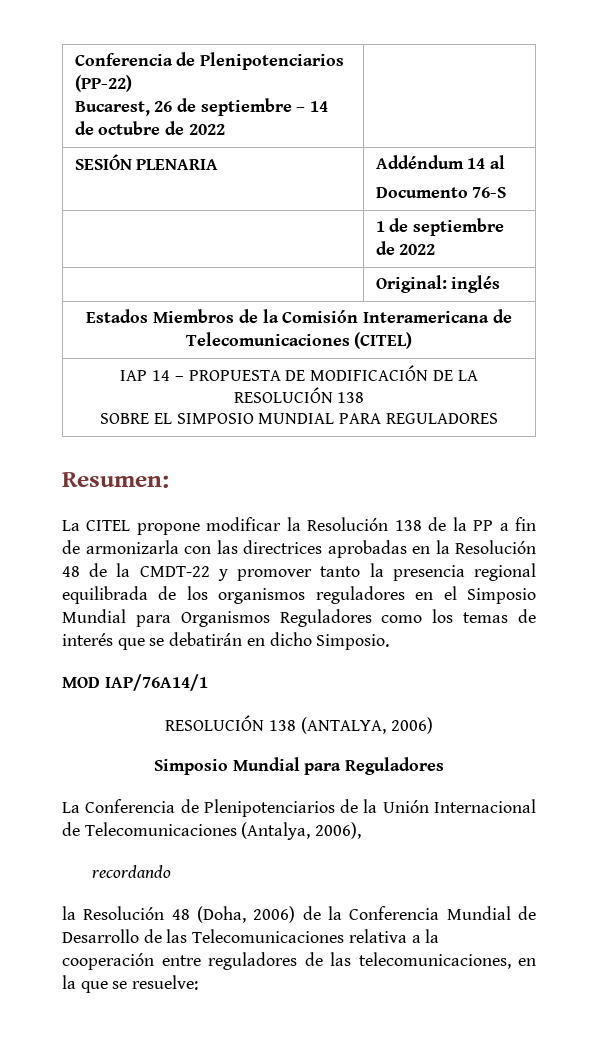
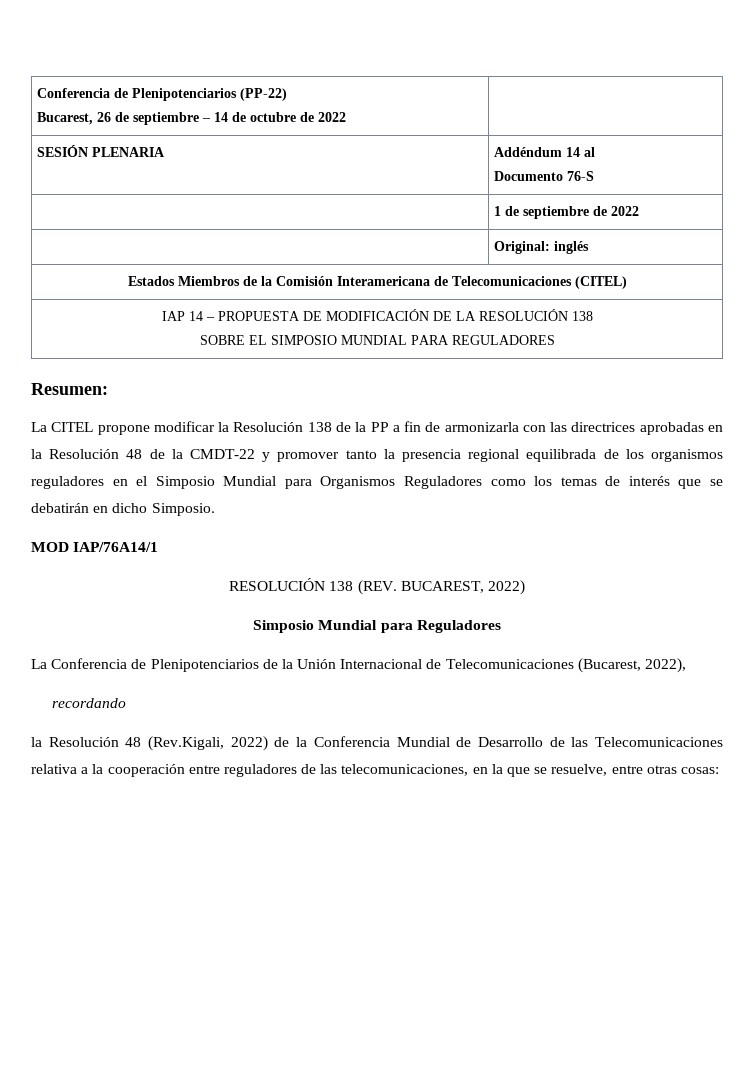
- RESOLUCIÓN 138 (ANTALYA, 2006)
+ RESOLUCIÓN 138 (REV. BUCAREST, 2022)
- La Conferencia de Plenipotenciarios de la Unión Internacional de Telecomunicaciones (Antalya, 2006),
+ La Conferencia de Plenipotenciarios de la Unión Internacional de Telecomunicaciones (Bucarest, 2022),
- la Resolución 48 (Doha, 2006) de la Conferencia Mundial de Desarrollo de las Telecomunicaciones relativa a la cooperación entre reguladores de las telecomunicaciones, en la que se resuelve:
+ la Resolución 48 (Rev.Kigali, 2022) de la Conferencia Mundial de Desarrollo de las Telecomunicaciones relativa a la cooperación entre reguladores de las telecomunicaciones, en la que se resuelve, entre otras cosas:

